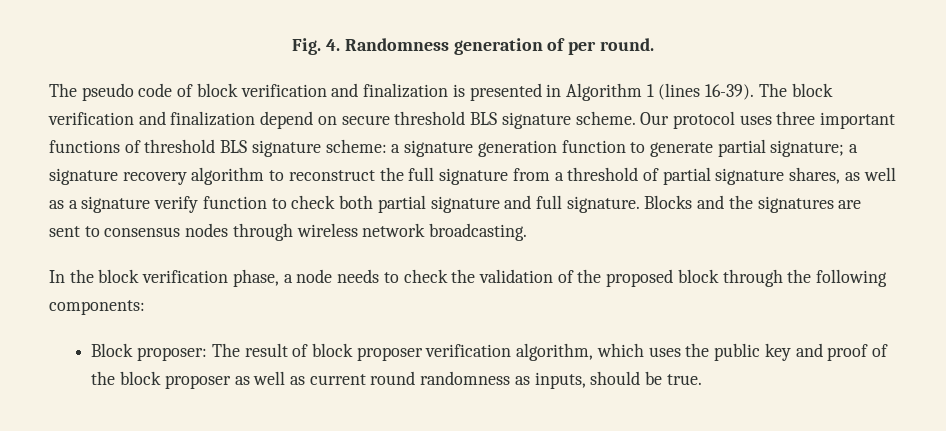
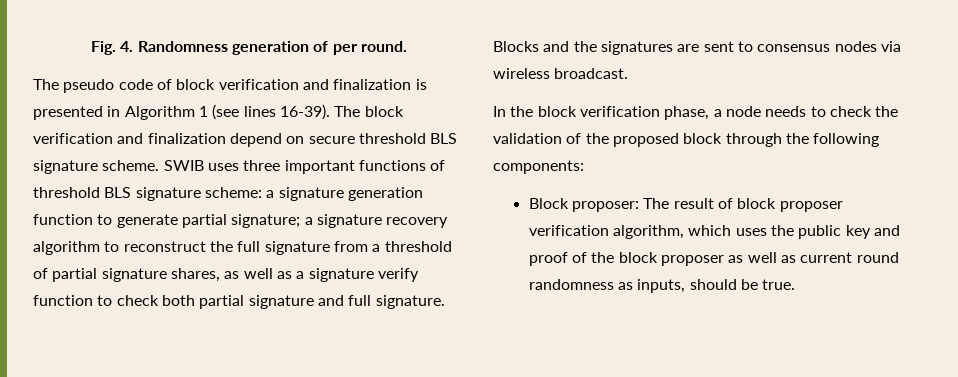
- The pseudo code of block verification and finalization is presented in Algorithm 1 (lines 16-39).
+ The pseudo code of block verification and finalization is presented in Algorithm 1 (see lines 16-39).
- Our protocol uses three important functions of threshold BLS signature scheme: a signature generation function to generate partial signature; a signature recovery algorithm to reconstruct the full signature from a threshold of partial signature shares, as well as a signature verify function to check both partial signature and full signature.
+ SWIB uses three important functions of threshold BLS signature scheme: a signature generation function to generate partial signature; a signature recovery algorithm to reconstruct the full signature from a threshold of partial signature shares, as well as a signature verify function to check both partial signature and full signature.
- Blocks and the signatures are sent to consensus nodes through wireless network broadcasting.
+ Blocks and the signatures are sent to consensus nodes via wireless broadcast.

